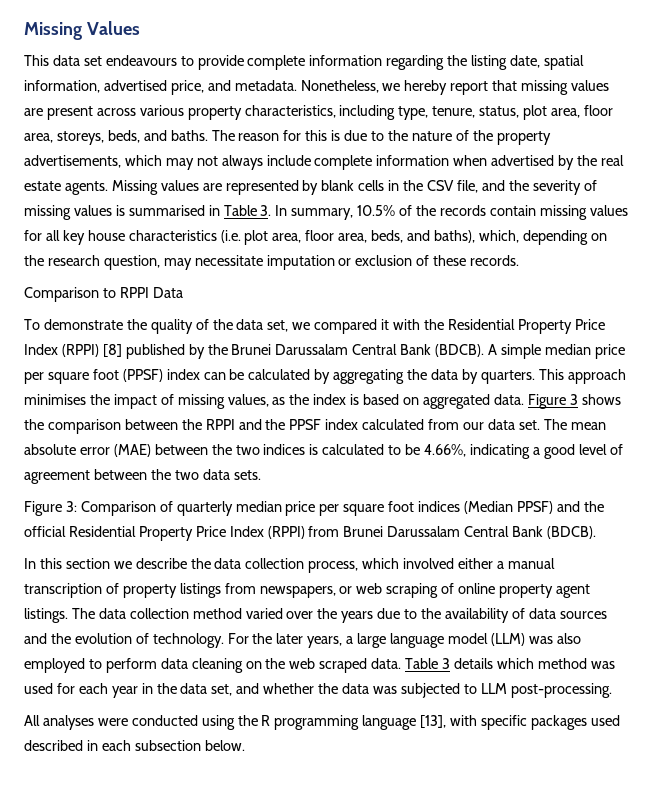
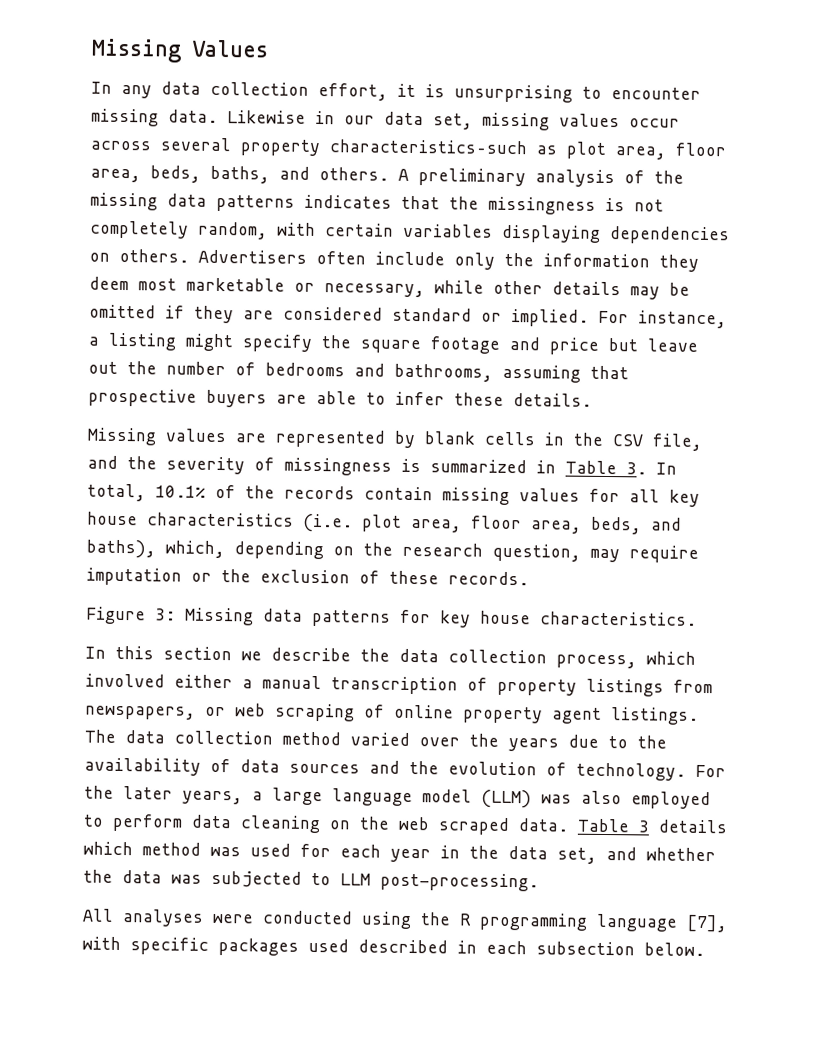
- This data set endeavours to provide complete information regarding the listing date, spatial information, advertised price, and metadata. Nonetheless, we hereby report that missing values are present across various property characteristics, including type, tenure, status, plot area, floor area, storeys, beds, and baths. The reason for this is due to the nature of the property advertisements, which may not always include complete information when advertised by the real estate agents. Missing values are represented by blank cells in the CSV file, and the severity of missing values is summarised in Table 3. In summary, 10.5% of the records contain missing values for all key house characteristics (i.e. plot area, floor area, beds, and baths), which, depending on the research question, may necessitate imputation or exclusion of these records.
+ In any data collection effort, it is unsurprising to encounter missing data. Likewise in our data set, missing values occur across several property characteristics–such as plot area, floor area, beds, baths, and others. A preliminary analysis of the missing data patterns indicates that the missingness is not completely random, with certain variables displaying dependencies on others. Advertisers often include only the information they deem most marketable or necessary, while other details may be omitted if they are considered standard or implied. For instance, a listing might specify the square footage and price but leave out the number of bedrooms and bathrooms, assuming that prospective buyers are able to infer these details.
+ Missing values are represented by blank cells in the CSV file, and the severity of missingness is summarized in Table 3. In total, 10.1% of the records contain missing values for all key house characteristics (i.e. plot area, floor area, beds, and baths), which, depending on the research question, may require imputation or the exclusion of these records.
- Comparison to RPPI Data
- To demonstrate the quality of the data set, we compared it with the Residential Property Price Index (RPPI) [8] published by the Brunei Darussalam Central Bank (BDCB). A simple median price per square foot (PPSF) index can be calculated by aggregating the data by quarters. This approach minimises the impact of missing values, as the index is based on aggregated data. Figure 3 shows the comparison between the RPPI and the PPSF index calculated from our data set. The mean absolute error (MAE) between the two indices is calculated to be 4.66%, indicating a good level of agreement between the two data sets.
- Figure 3: Comparison of quarterly median price per square foot indices (Median PPSF) and the official Residential Property Price Index (RPPI) from Brunei Darussalam Central Bank (BDCB).
+ Figure 3: Missing data patterns for key house characteristics.
- All analyses were conducted using the R programming language [13], with specific packages used described in each subsection below.
+ All analyses were conducted using the R programming language [7], with specific packages used described in each subsection below.

